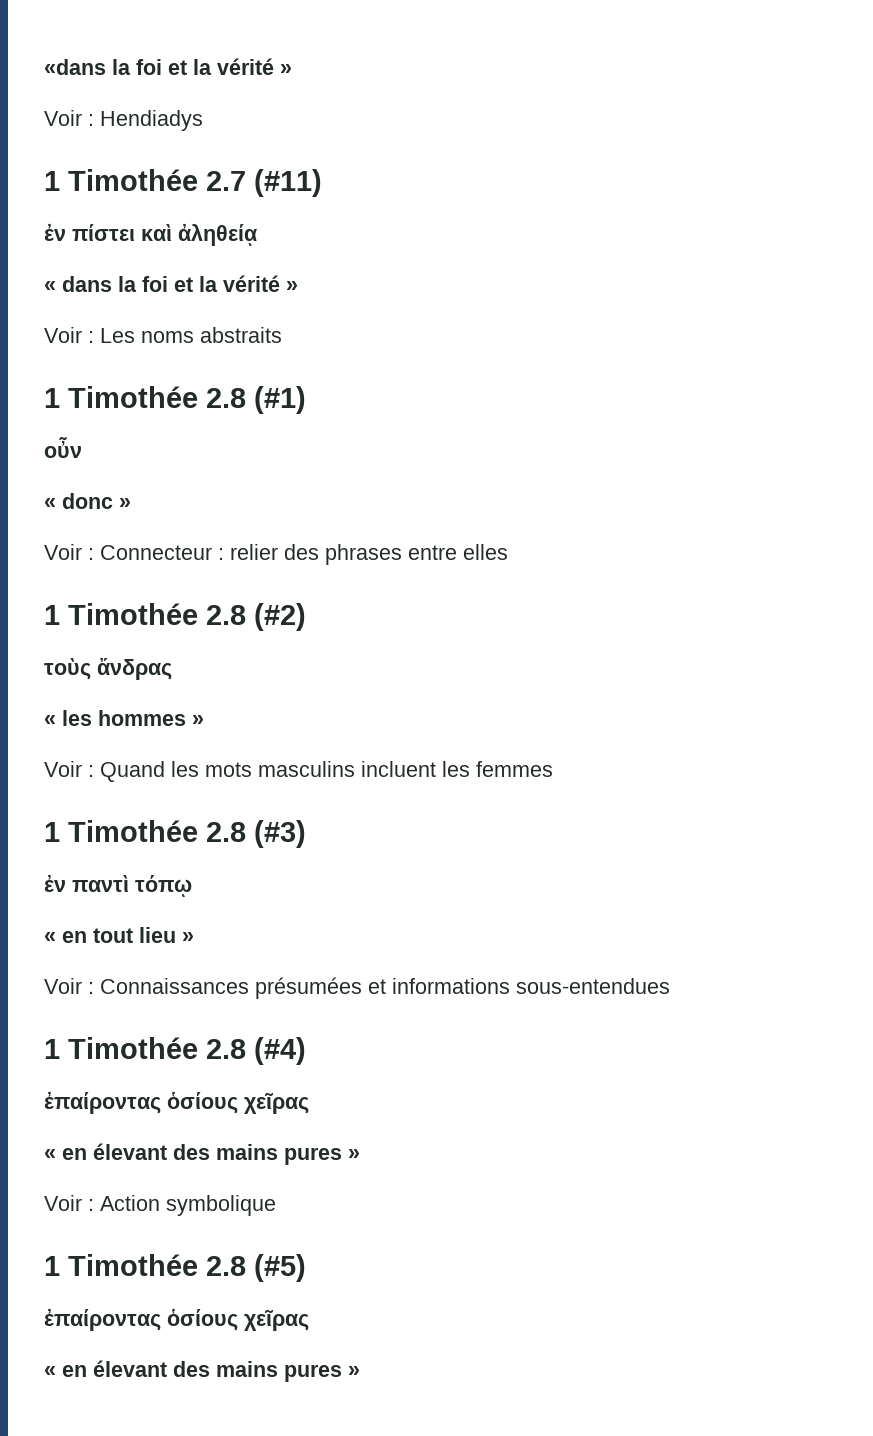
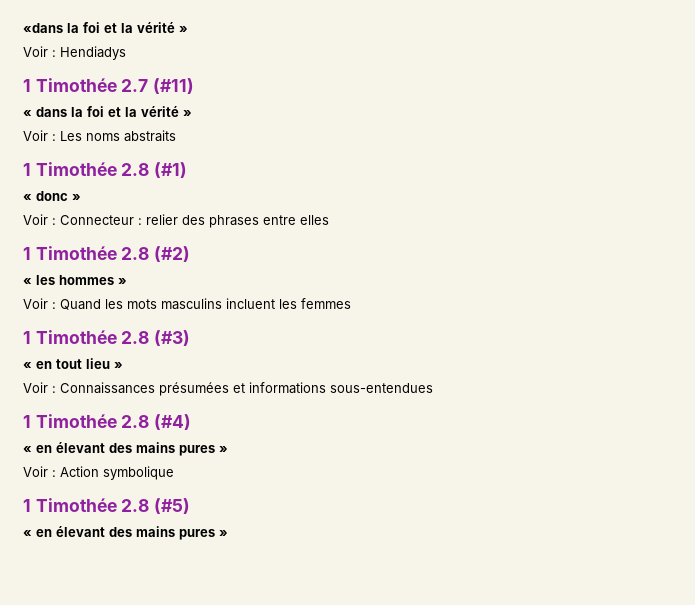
- ἐν πίστει καὶ ἀληθείᾳ
- οὖν
- τοὺς ἄνδρας
- ἐν παντὶ τόπῳ
  1 Timothée 2.8 (#4)
- ἐπαίροντας ὁσίους χεῖρας
  1 Timothée 2.8 (#5)
- ἐπαίροντας ὁσίους χεῖρας

